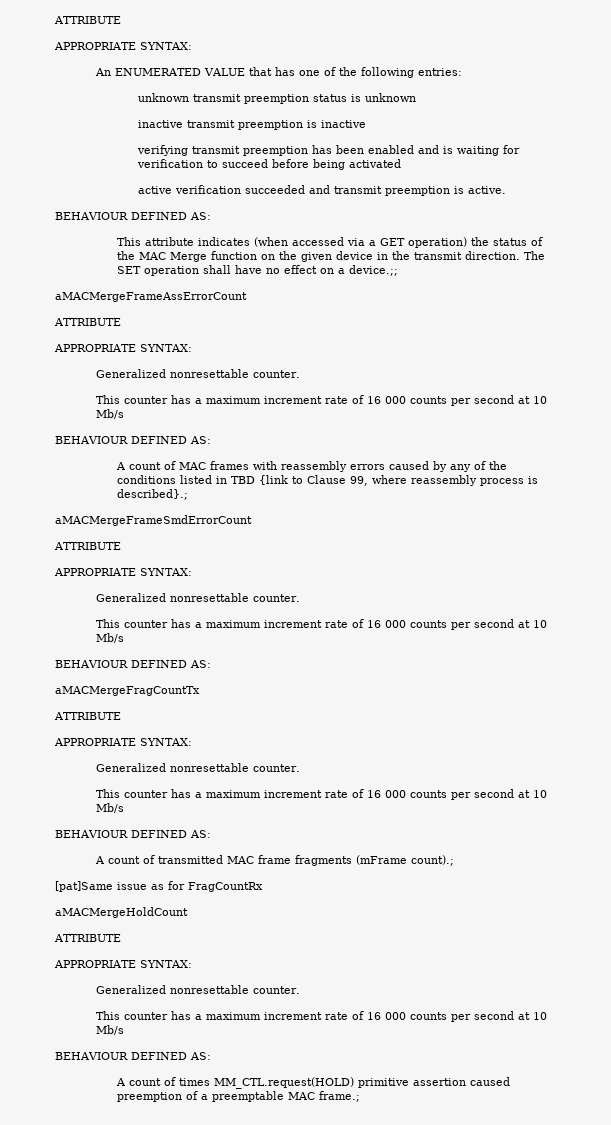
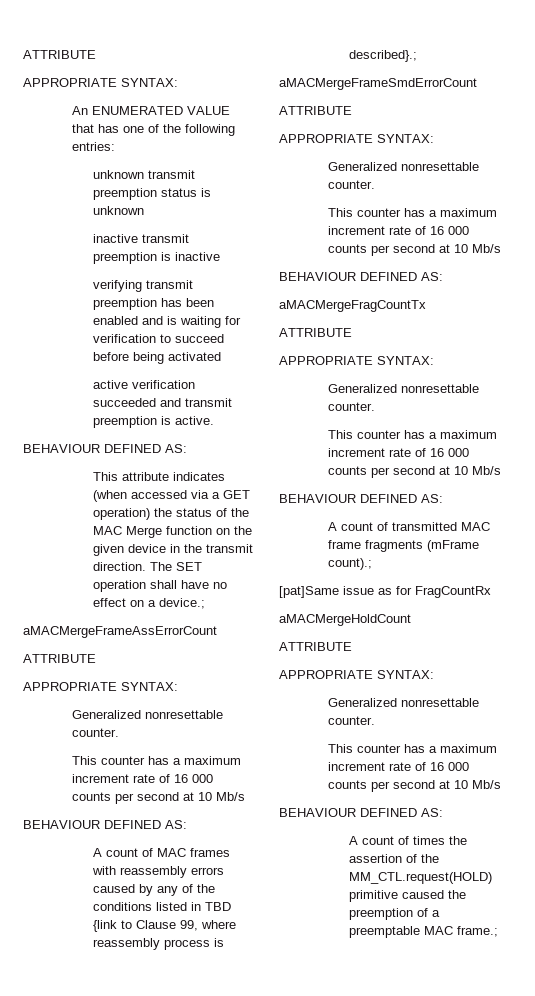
- The SET operation shall have no effect on a device.;;
+ The SET operation shall have no effect on a device.;
- A count of times MM_CTL.request(HOLD) primitive assertion caused preemption of a preemptable MAC frame.;
+ A count of times the assertion of the MM_CTL.request(HOLD) primitive caused the preemption of a preemptable MAC frame.;

